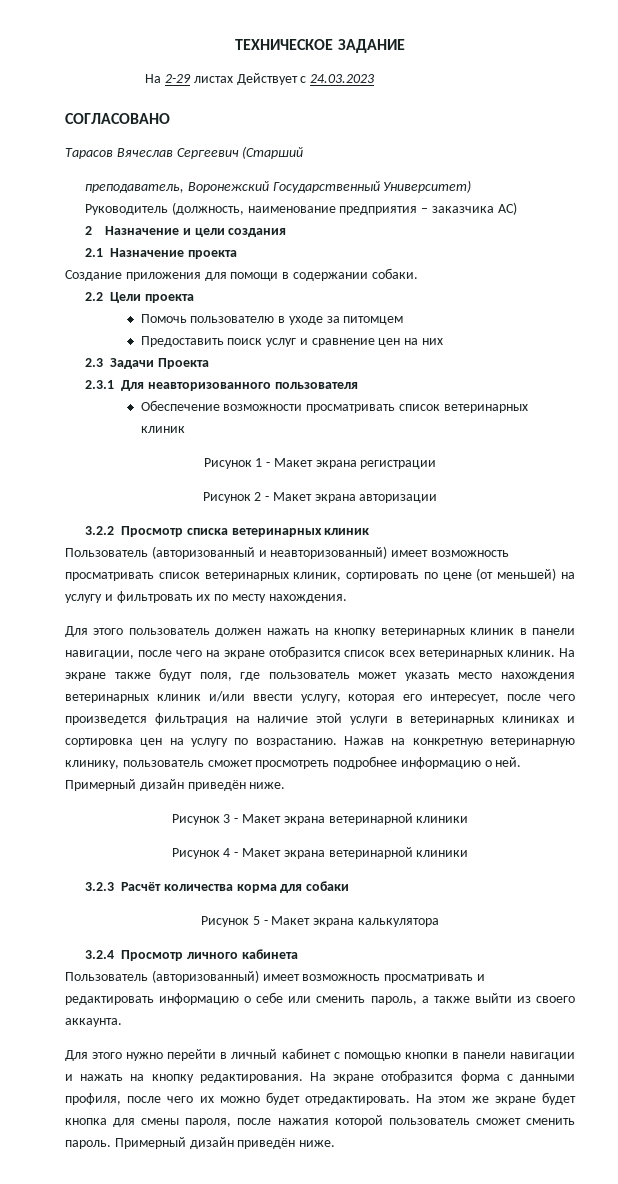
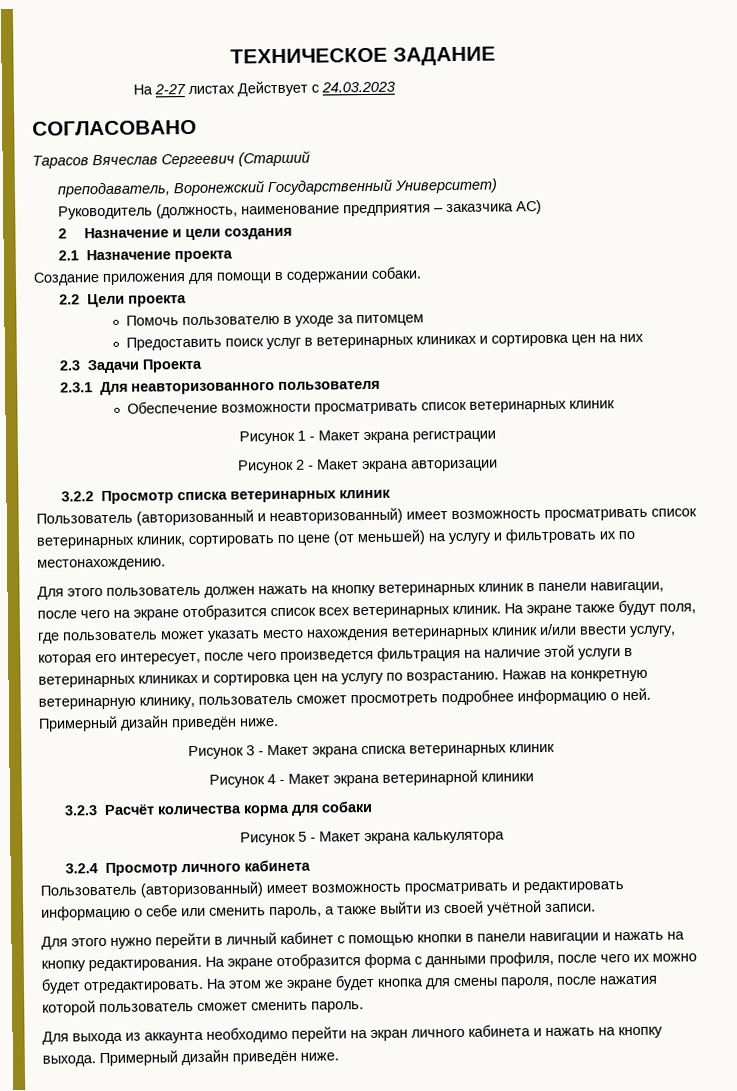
- На 2-29 листах Действует с 24.03.2023
+ На 2-27 листах Действует с 24.03.2023
- Предоставить поиск услуг и сравнение цен на них
+ Предоставить поиск услуг в ветеринарных клиниках и сортировка цен на них
- Пользователь (авторизованный и неавторизованный) имеет возможность просматривать список ветеринарных клиник, сортировать по цене (от меньшей) на услугу и фильтровать их по месту нахождения.
+ Пользователь (авторизованный и неавторизованный) имеет возможность просматривать список ветеринарных клиник, сортировать по цене (от меньшей) на услугу и фильтровать их по местонахождению.
- Рисунок 3 - Макет экрана ветеринарной клиники
+ Рисунок 3 - Макет экрана списка ветеринарных клиник
- Пользователь (авторизованный) имеет возможность просматривать и редактировать информацию о себе или сменить пароль, а также выйти из своего аккаунта.
+ Пользователь (авторизованный) имеет возможность просматривать и редактировать информацию о себе или сменить пароль, а также выйти из своей учётной записи.
- На этом же экране будет кнопка для смены пароля, после нажатия которой пользователь сможет сменить пароль. Примерный дизайн приведён ниже.
+ На этом же экране будет кнопка для смены пароля, после нажатия которой пользователь сможет сменить пароль.
+ Для выхода из аккаунта необходимо перейти на экран личного кабинета и нажать на кнопку выхода. Примерный дизайн приведён ниже.

